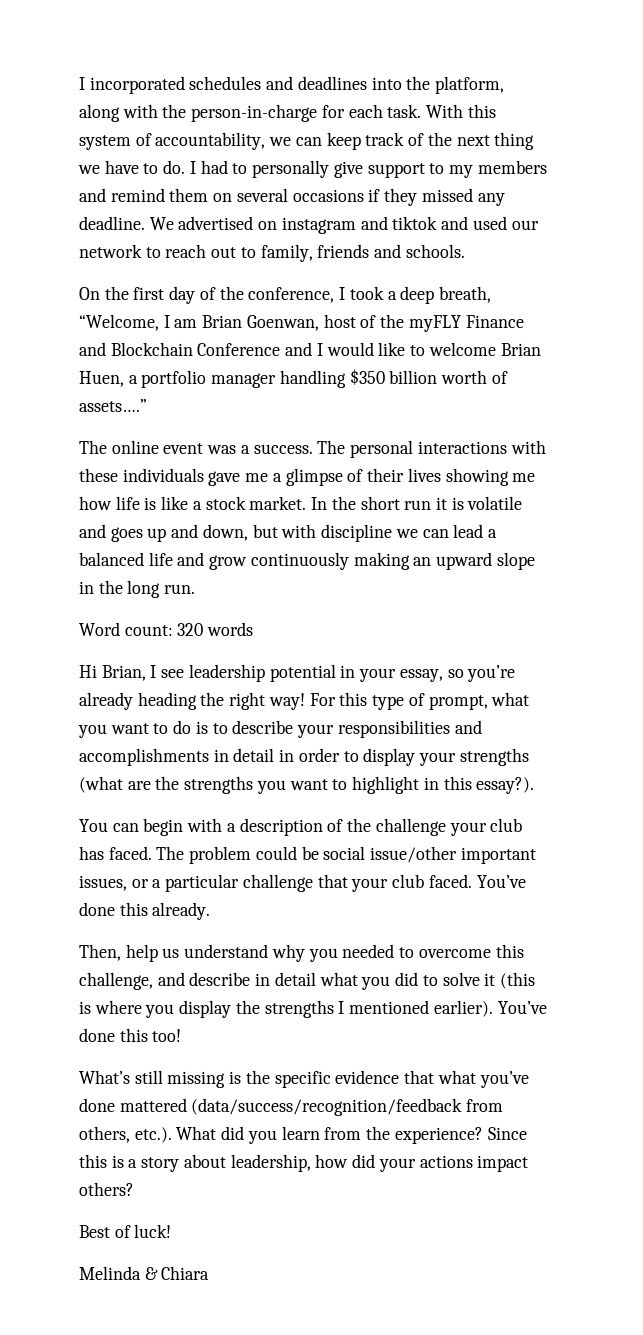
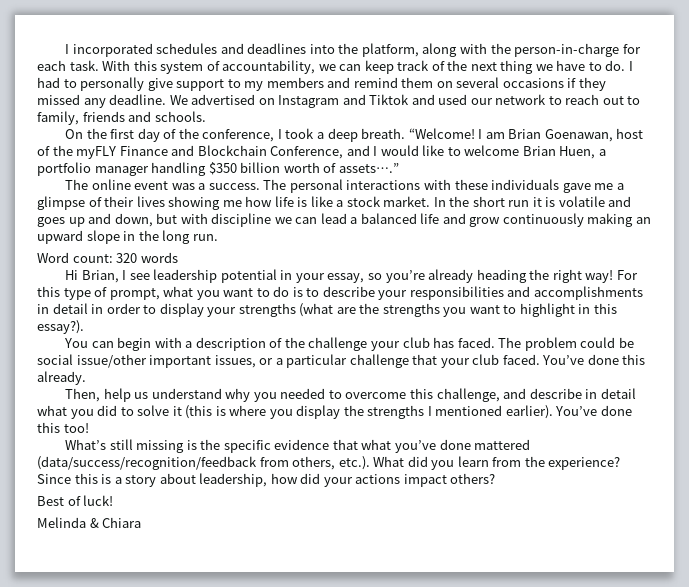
- We advertised on instagram and tiktok and used our network to reach out to family, friends and schools.
+ We advertised on Instagram and Tiktok and used our network to reach out to family, friends and schools.
- On the first day of the conference, I took a deep breath, “Welcome, I am Brian Goenwan, host of the myFLY Finance and Blockchain Conference and I would like to welcome Brian Huen, a portfolio manager handling $350 billion worth of assets….”
+ On the first day of the conference, I took a deep breath. “Welcome! I am Brian Goenawan, host of the myFLY Finance and Blockchain Conference, and I would like to welcome Brian Huen, a portfolio manager handling $350 billion worth of assets….”

